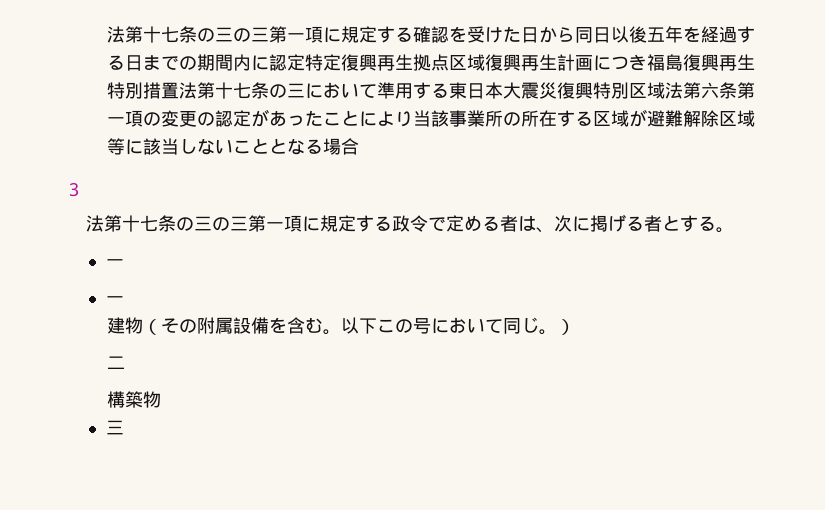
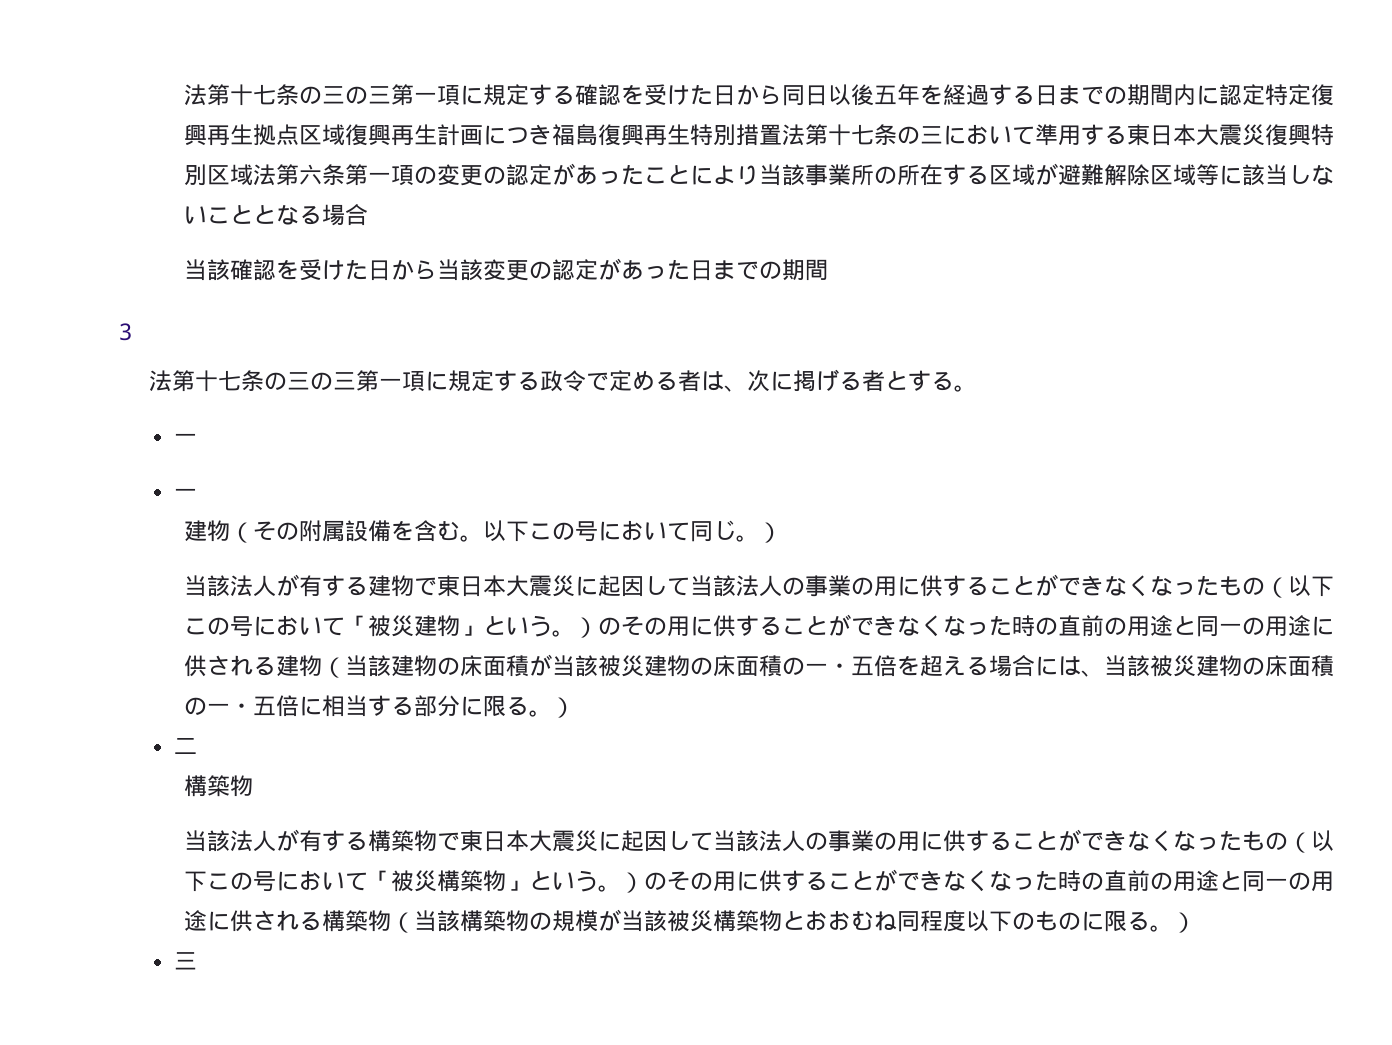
+ 当該確認を受けた日から当該変更の認定があった日までの期間
+ 当該法人が有する建物で東日本大震災に起因して当該法人の事業の用に供することができなくなったもの（以下この号において「被災建物」という。）のその用に供することができなくなった時の直前の用途と同一の用途に供される建物（当該建物の床面積が当該被災建物の床面積の一・五倍を超える場合には、当該被災建物の床面積の一・五倍に相当する部分に限る。）
  二
  構築物
+ 当該法人が有する構築物で東日本大震災に起因して当該法人の事業の用に供することができなくなったもの（以下この号において「被災構築物」という。）のその用に供することができなくなった時の直前の用途と同一の用途に供される構築物（当該構築物の規模が当該被災構築物とおおむね同程度以下のものに限る。）

